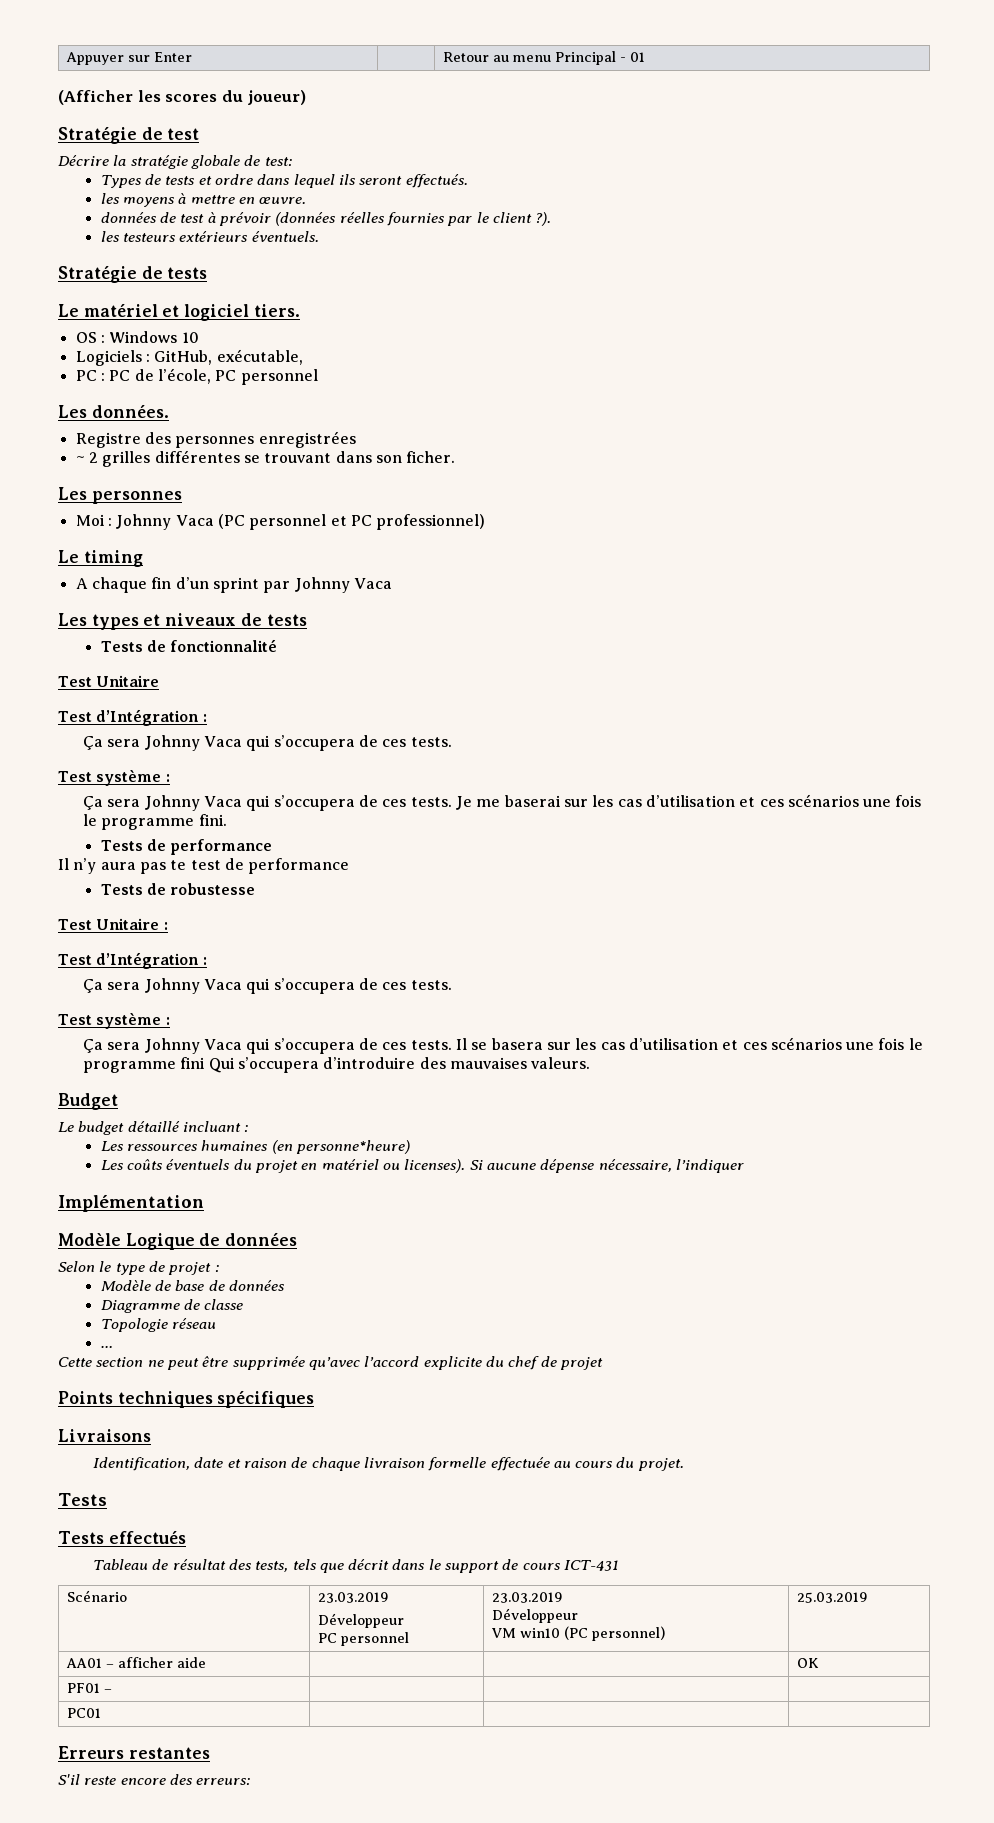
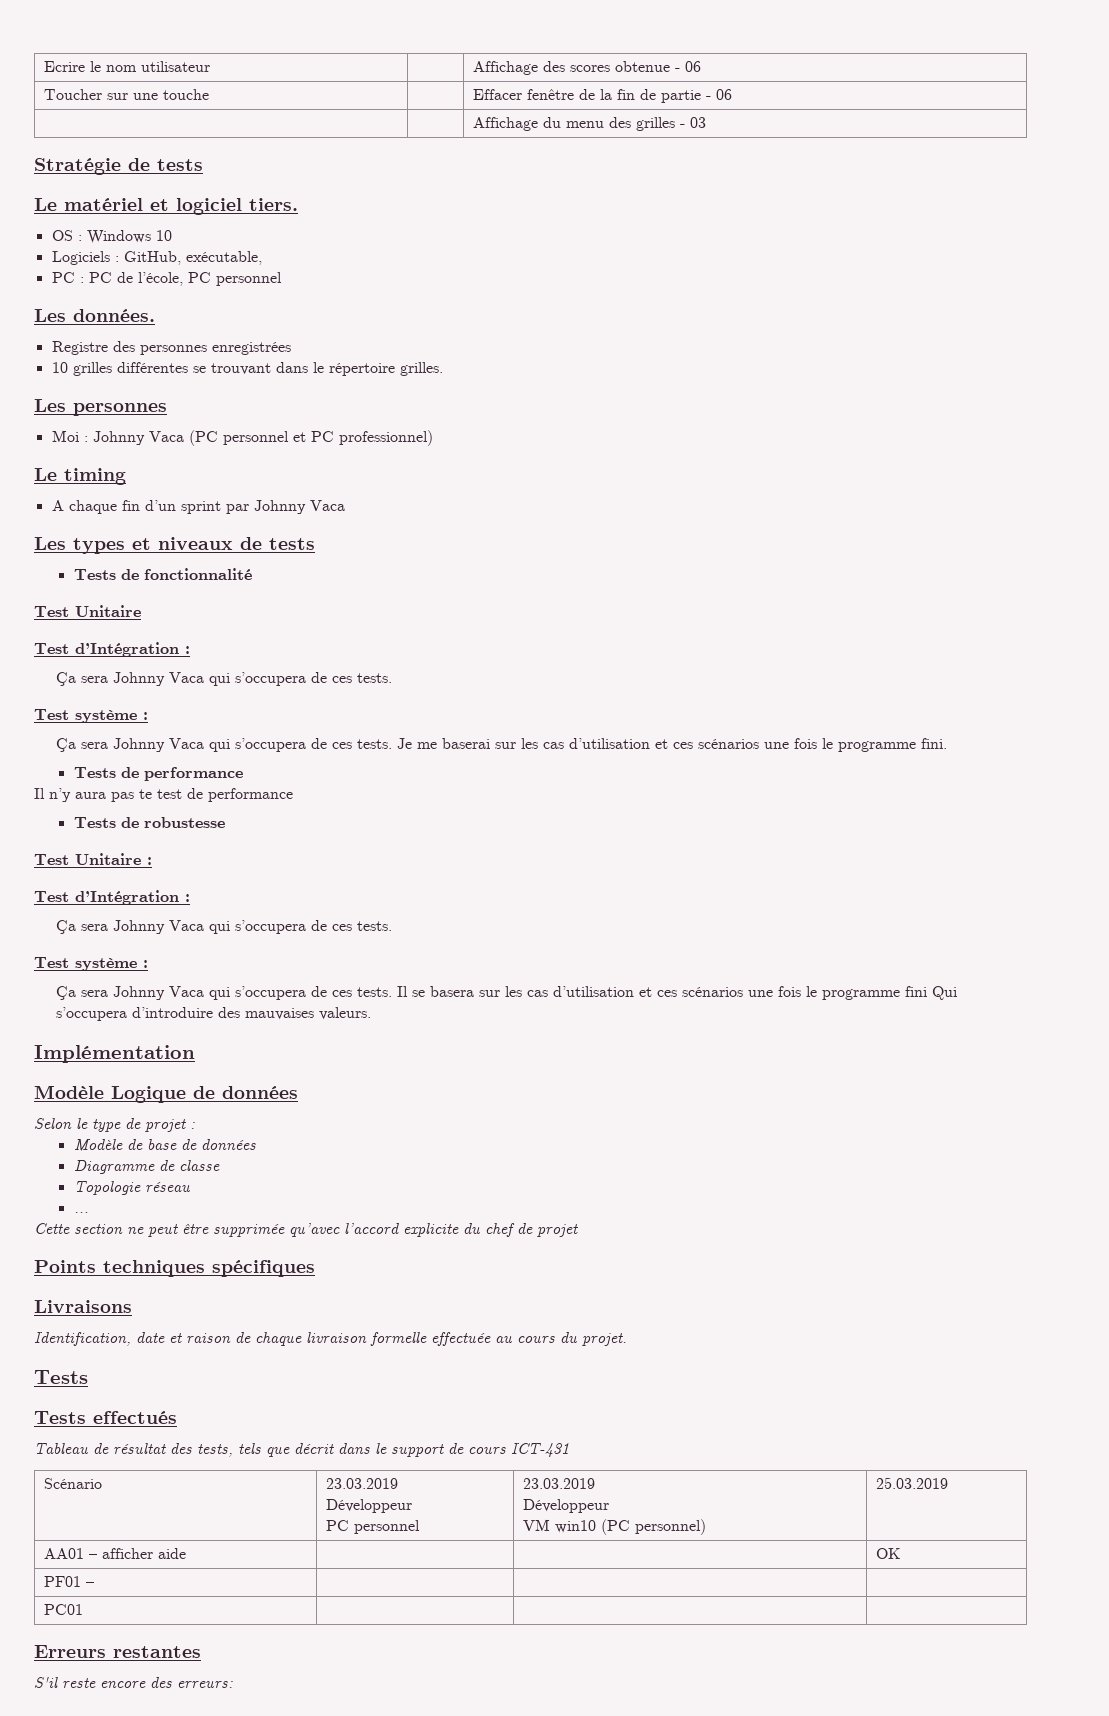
- Appuyer sur Enter | | Retour au menu Principal - 01
- (Afficher les scores du joueur)
- Stratégie de test
- Décrire la stratégie globale de test:
- Types de tests et ordre dans lequel ils seront effectués.
- les moyens à mettre en œuvre.
- données de test à prévoir (données réelles fournies par le client ?).
- les testeurs extérieurs éventuels.
+ Ecrire le nom utilisateur | | Affichage des scores obtenue - 06
+ Toucher sur une touche | | Effacer fenêtre de la fin de partie - 06
+ | | Affichage du menu des grilles - 03
- ~ 2 grilles différentes se trouvant dans son ficher.
+ 10 grilles différentes se trouvant dans le répertoire grilles.
- Budget
- Le budget détaillé incluant :
- Les ressources humaines (en personne*heure)
- Les coûts éventuels du projet en matériel ou licenses). Si aucune dépense nécessaire, l’indiquer

